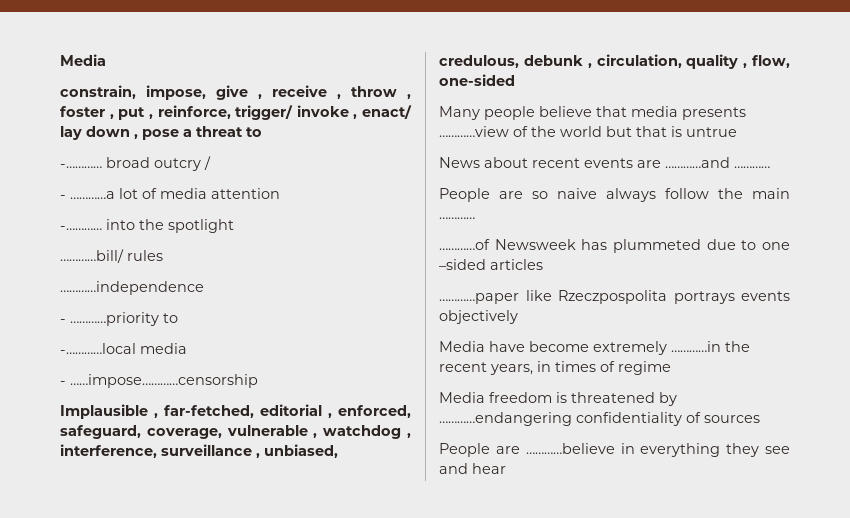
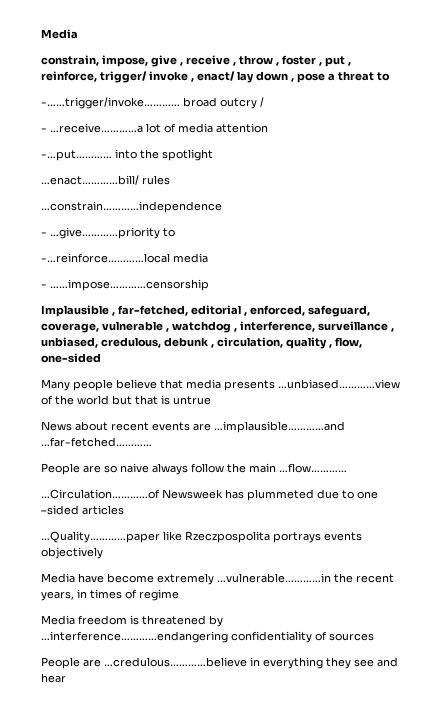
- -………… broad outcry /
+ -……trigger/invoke………… broad outcry /
- - …………a lot of media attention
+ - …receive…………a lot of media attention
- -………… into the spotlight
+ -…put………… into the spotlight
- …………bill/ rules
+ …enact…………bill/ rules
- …………independence
- - …………priority to
- -…………local media
+ …constrain…………independence
+ - …give…………priority to
+ -…reinforce…………local media
- Many people believe that media presents …………view of the world but that is untrue
+ Many people believe that media presents …unbiased…………view of the world but that is untrue
- News about recent events are …………and …………
+ News about recent events are …implausible…………and …far-fetched…………
- People are so naive always follow the main …………
- …………of Newsweek has plummeted due to one –sided articles
+ People are so naive always follow the main …flow…………
+ …Circulation…………of Newsweek has plummeted due to one –sided articles
- …………paper like Rzeczpospolita portrays events objectively
+ …Quality…………paper like Rzeczpospolita portrays events objectively
- Media have become extremely …………in the recent years, in times of regime
+ Media have become extremely …vulnerable…………in the recent years, in times of regime
- Media freedom is threatened by …………endangering confidentiality of sources
+ Media freedom is threatened by …interference…………endangering confidentiality of sources
- People are …………believe in everything they see and hear
+ People are …credulous…………believe in everything they see and hear

